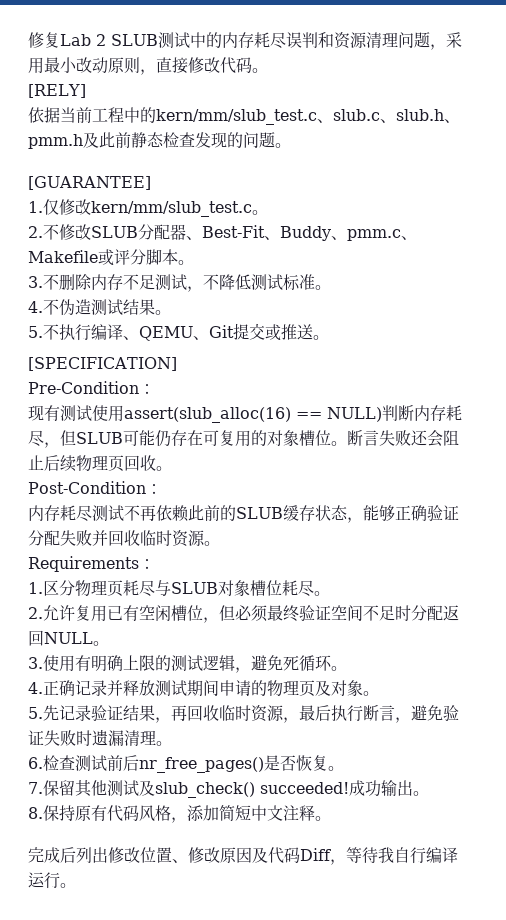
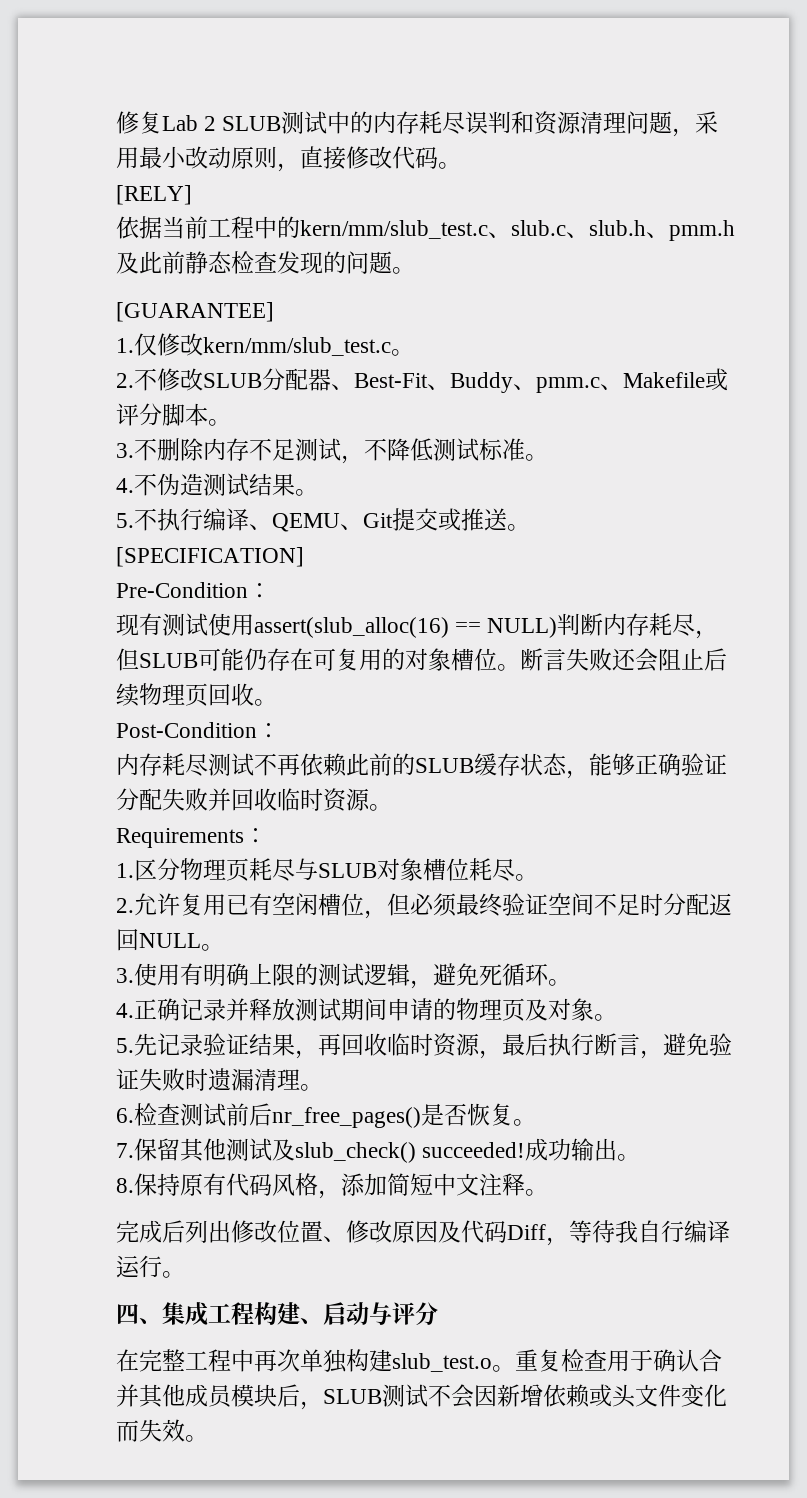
+ 四、集成工程构建、启动与评分
+ 在完整工程中再次单独构建slub_test.o。重复检查用于确认合并其他成员模块后，SLUB测试不会因新增依赖或头文件变化而失效。

